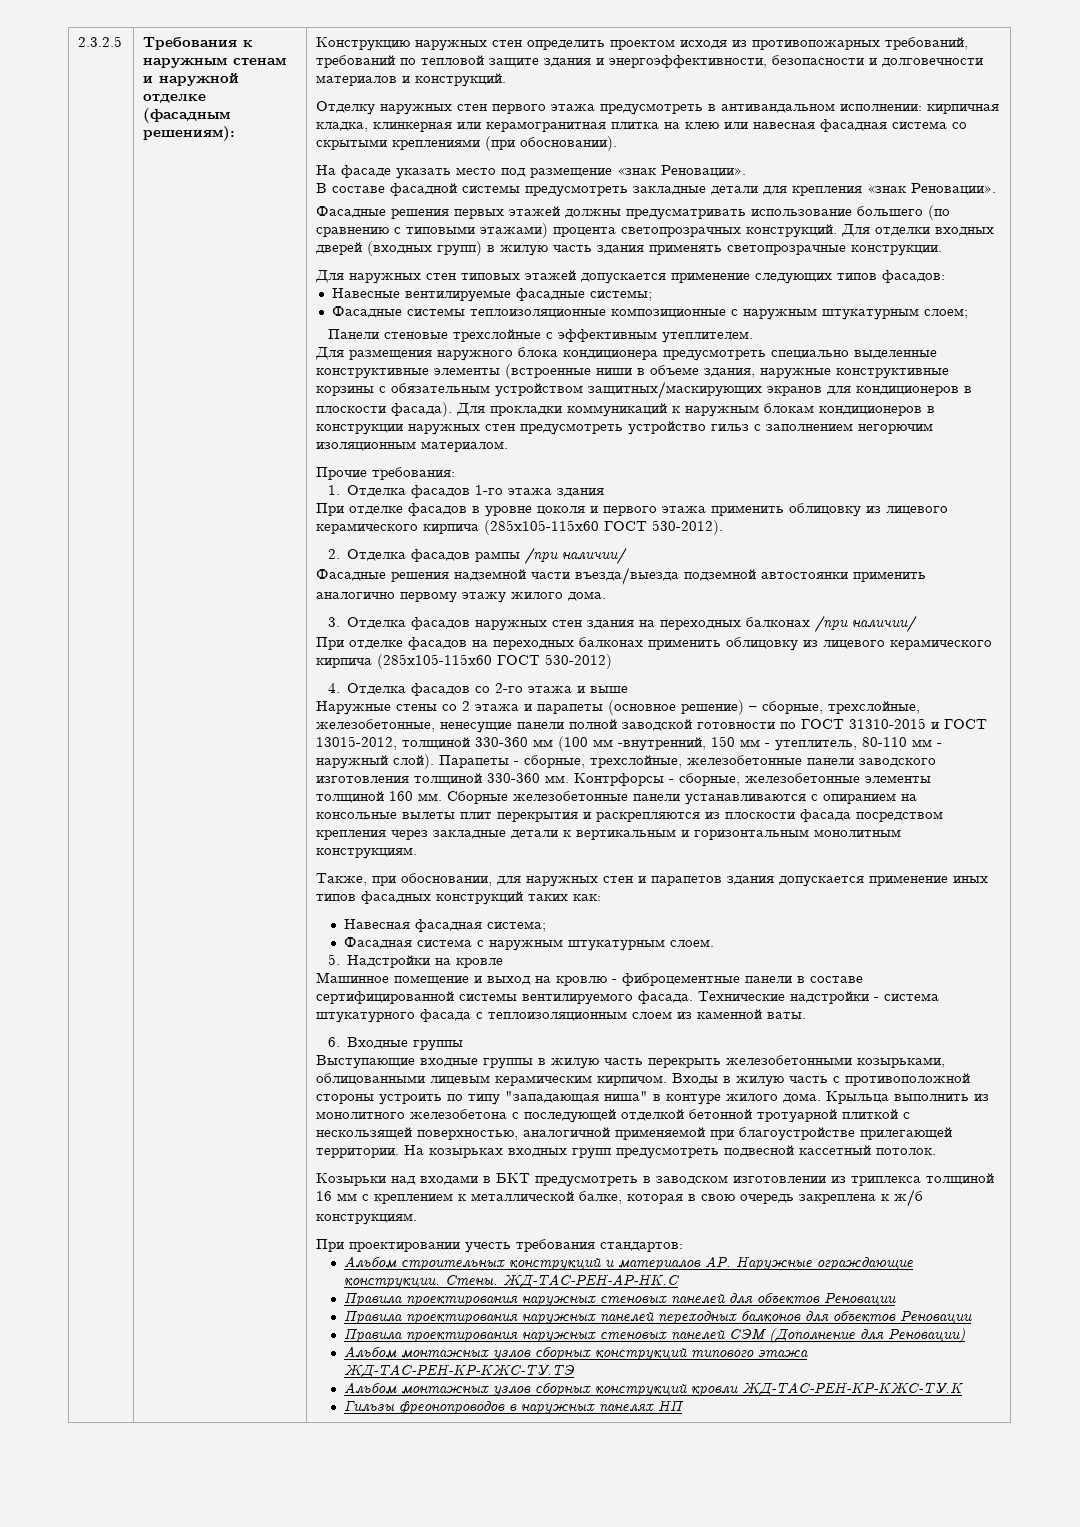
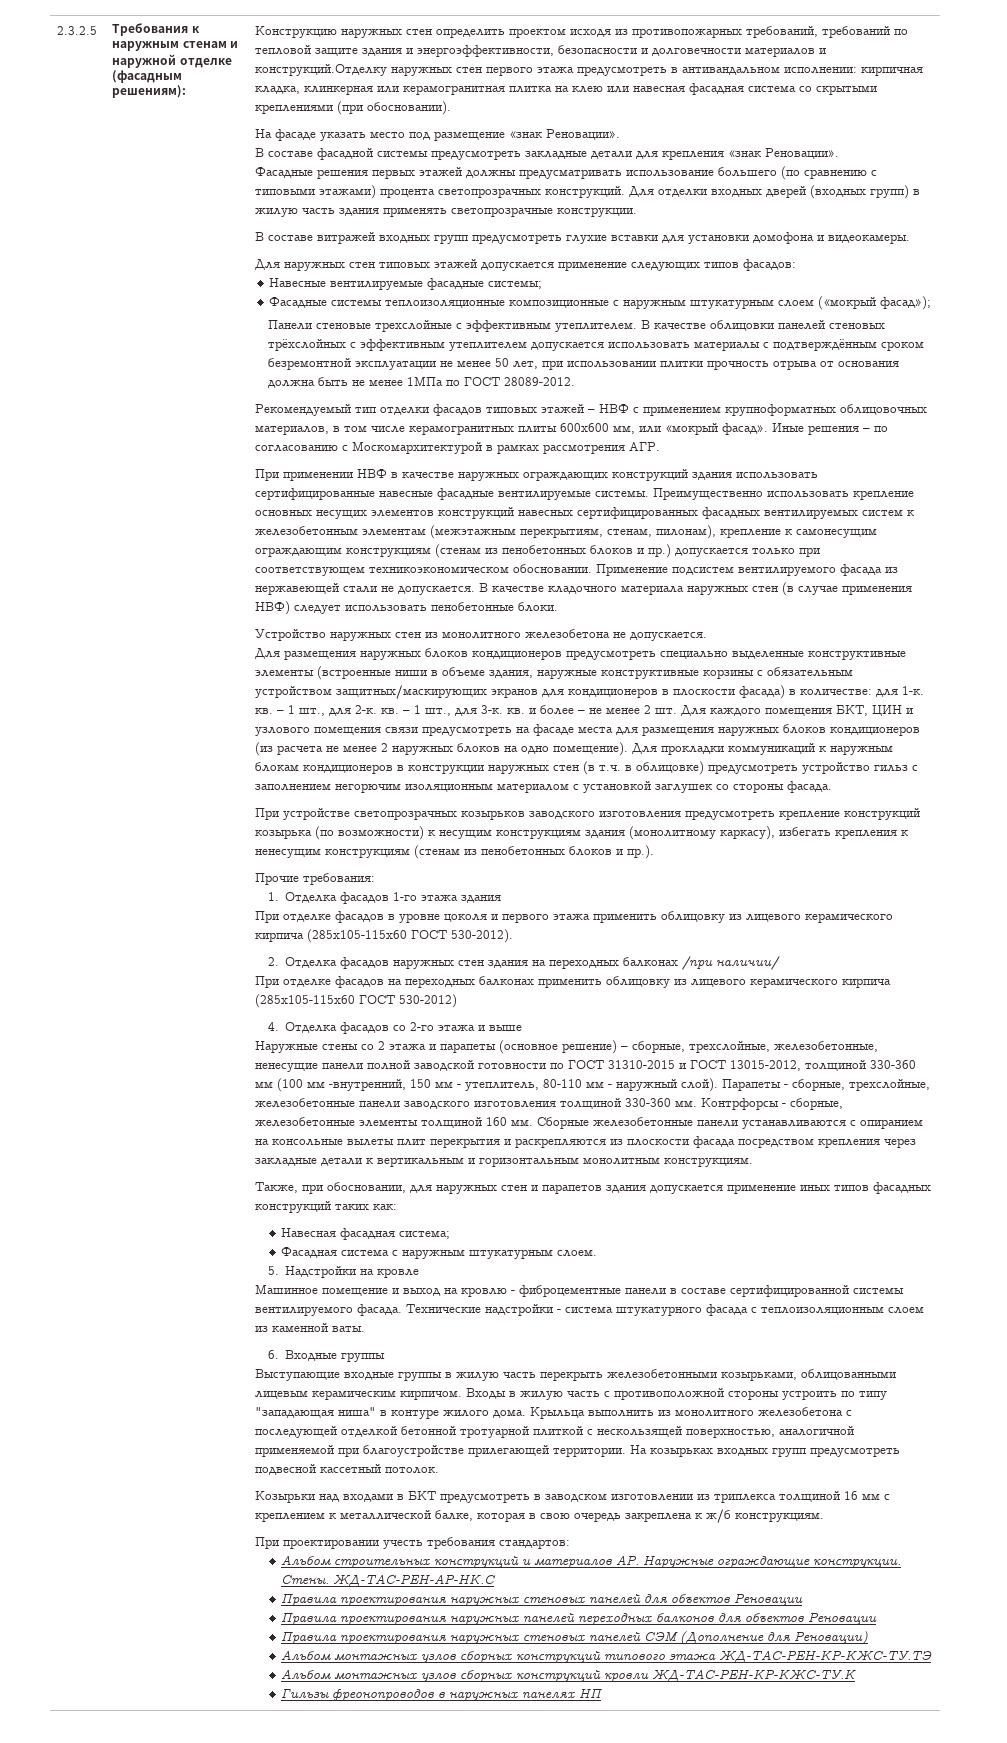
- Конструкцию наружных стен определить проектом исходя из противопожарных требований, требований по тепловой защите здания и энергоэффективности, безопасности и долговечности материалов и конструкций.
- Отделку наружных стен первого этажа предусмотреть в антивандальном исполнении: кирпичная кладка, клинкерная или керамогранитная плитка на клею или навесная фасадная система со скрытыми креплениями (при обосновании).
+ Конструкцию наружных стен определить проектом исходя из противопожарных требований, требований по тепловой защите здания и энергоэффективности, безопасности и долговечности материалов и конструкций.Отделку наружных стен первого этажа предусмотреть в антивандальном исполнении: кирпичная кладка, клинкерная или керамогранитная плитка на клею или навесная фасадная система со скрытыми креплениями (при обосновании).
+ В составе витражей входных групп предусмотреть глухие вставки для установки домофона и видеокамеры.
- Фасадные системы теплоизоляционные композиционные с наружным штукатурным слоем;
+ Фасадные системы теплоизоляционные композиционные с наружным штукатурным слоем («мокрый фасад»);
+ В качестве облицовки панелей стеновых трёхслойных с эффективным утеплителем допускается использовать материалы с подтверждённым сроком безремонтной эксплуатации не менее 50 лет, при использовании плитки прочность отрыва от основания должна быть не менее 1МПа по ГОСТ 28089-2012.
+ Рекомендуемый тип отделки фасадов типовых этажей – НВФ с применением крупноформатных облицовочных материалов, в том числе керамогранитных плиты 600х600 мм, или «мокрый фасад». Иные решения – по согласованию с Москомархитектурой в рамках рассмотрения АГР.
+ При применении НВФ в качестве наружных ограждающих конструкций здания использовать сертифицированные навесные фасадные вентилируемые системы. Преимущественно использовать крепление основных несущих элементов конструкций навесных сертифицированных фасадных вентилируемых систем к железобетонным элементам (межэтажным перекрытиям, стенам, пилонам), крепление к самонесущим ограждающим конструкциям (стенам из пенобетонных блоков и пр.) допускается только при соответствующем техникоэкономическом обосновании. Применение подсистем вентилируемого фасада из нержавеющей стали не допускается. В качестве кладочного материала наружных стен (в случае применения НВФ) следует использовать пенобетонные блоки.
+ Устройство наружных стен из монолитного железобетона не допускается.
- Для размещения наружного блока кондиционера предусмотреть специально выделенные конструктивные элементы (встроенные ниши в объеме здания, наружные конструктивные корзины с обязательным устройством защитных/маскирующих экранов для кондиционеров в плоскости фасада).
+ Для размещения наружных блоков кондиционеров предусмотреть специально выделенные конструктивные элементы (встроенные ниши в объеме здания, наружные конструктивные корзины с обязательным устройством защитных/маскирующих экранов для кондиционеров в плоскости фасада) в количестве: для 1-к. кв. – 1 шт., для 2-к. кв. – 1 шт., для 3-к. кв. и более – не менее 2 шт. Для каждого помещения БКТ, ЦИН и узлового помещения связи предусмотреть на фасаде места для размещения наружных блоков кондиционеров (из расчета не менее 2 наружных блоков на одно помещение).
- Для прокладки коммуникаций к наружным блокам кондиционеров в конструкции наружных стен предусмотреть устройство гильз с заполнением негорючим изоляционным материалом.
+ Для прокладки коммуникаций к наружным блокам кондиционеров в конструкции наружных стен (в т.ч. в облицовке) предусмотреть устройство гильз с заполнением негорючим изоляционным материалом с установкой заглушек со стороны фасада.
+ При устройстве светопрозрачных козырьков заводского изготовления предусмотреть крепление конструкций козырька (по возможности) к несущим конструкциям здания (монолитному каркасу), избегать крепления к ненесущим конструкциям (стенам из пенобетонных блоков и пр.).
- 2. Отделка фасадов рампы /при наличии/
- Фасадные решения надземной части въезда/выезда подземной автостоянки применить аналогично первому этажу жилого дома.
- 3. Отделка фасадов наружных стен здания на переходных балконах /при наличии/
+ 2. Отделка фасадов наружных стен здания на переходных балконах /при наличии/

